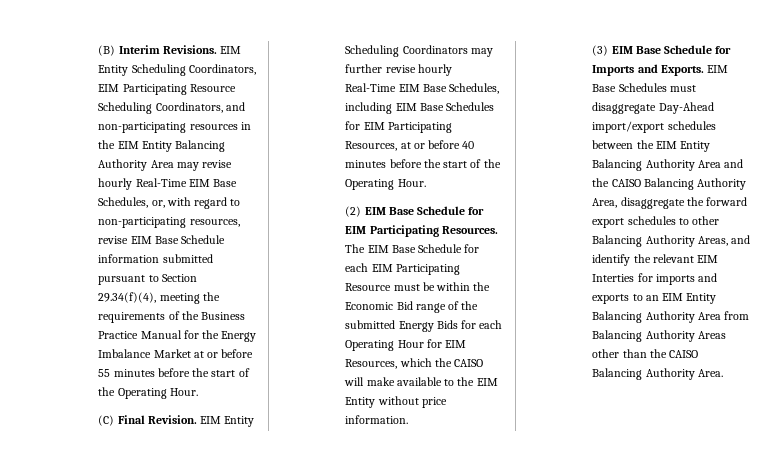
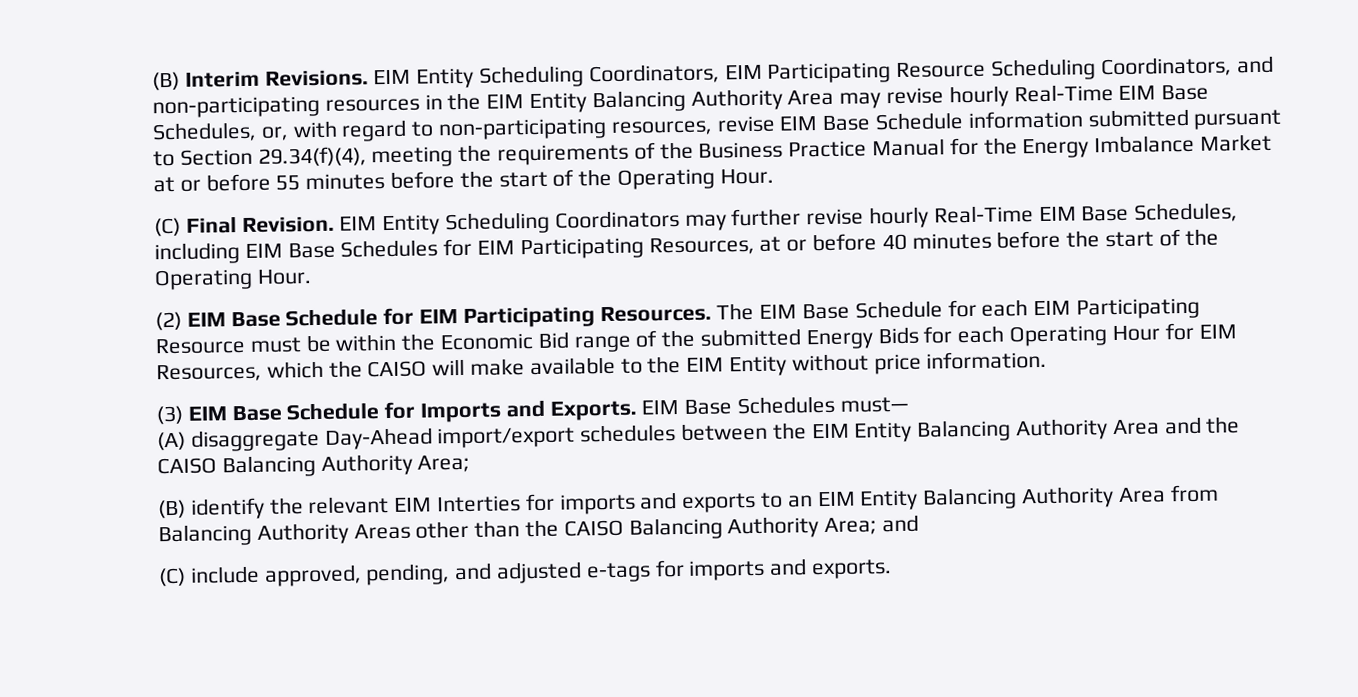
- EIM Base Schedules must disaggregate Day-Ahead import/export schedules between the EIM Entity Balancing Authority Area and the CAISO Balancing Authority Area, disaggregate the forward export schedules to other Balancing Authority Areas, and identify the relevant EIM Interties for imports and exports to an EIM Entity Balancing Authority Area from Balancing Authority Areas other than the CAISO Balancing Authority Area.
+ EIM Base Schedules must—
+ (A) disaggregate Day-Ahead import/export schedules between the EIM Entity Balancing Authority Area and the CAISO Balancing Authority Area;
+ (B) identify the relevant EIM Interties for imports and exports to an EIM Entity Balancing Authority Area from Balancing Authority Areas other than the CAISO Balancing Authority Area; and
+ (C) include approved, pending, and adjusted e-tags for imports and exports.

